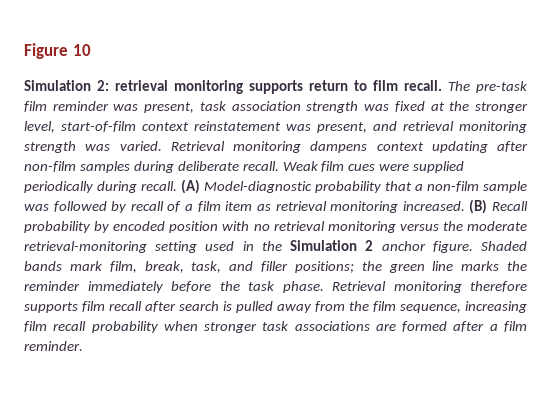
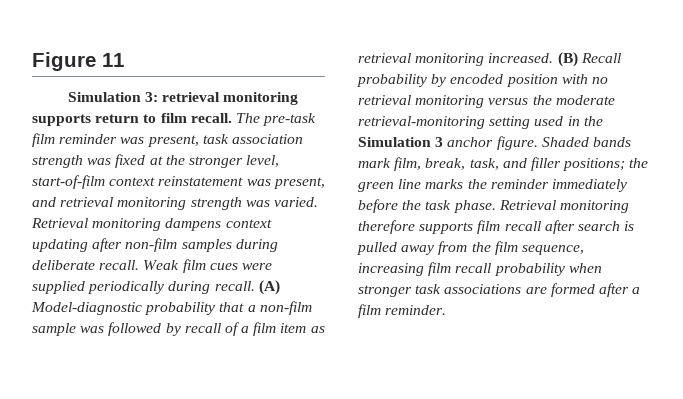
- Figure 10
- Simulation 2: retrieval monitoring supports return to film recall.
+ Figure 11
+ Simulation 3: retrieval monitoring supports return to film recall.
- (B) Recall probability by encoded position with no retrieval monitoring versus the moderate retrieval-monitoring setting used in the Simulation 2 anchor figure.
+ (B) Recall probability by encoded position with no retrieval monitoring versus the moderate retrieval-monitoring setting used in the Simulation 3 anchor figure.

